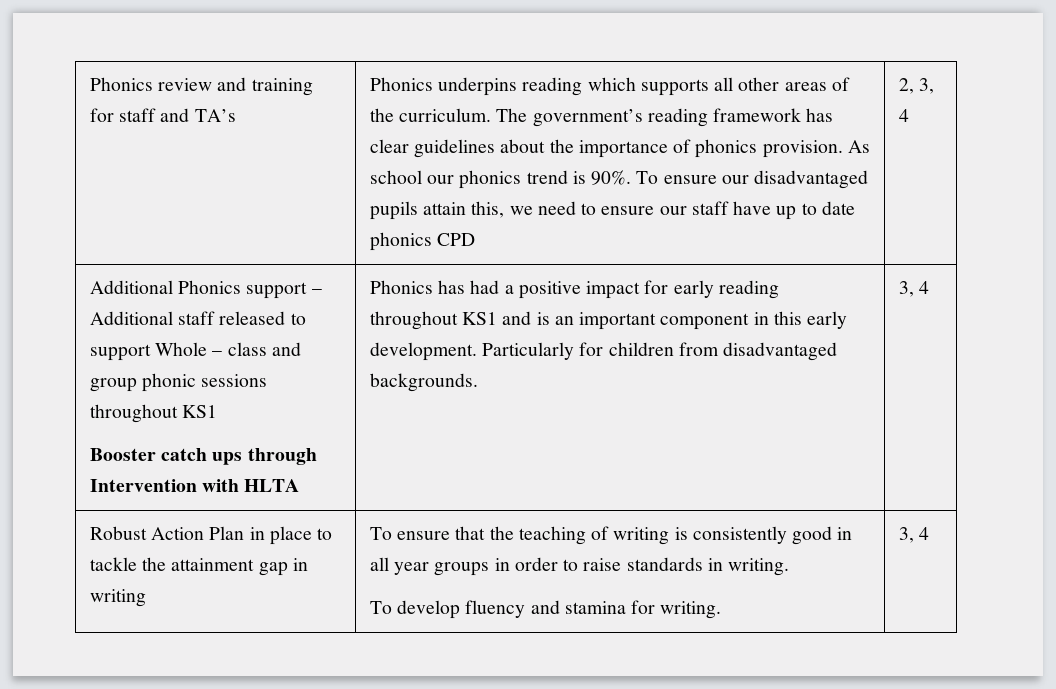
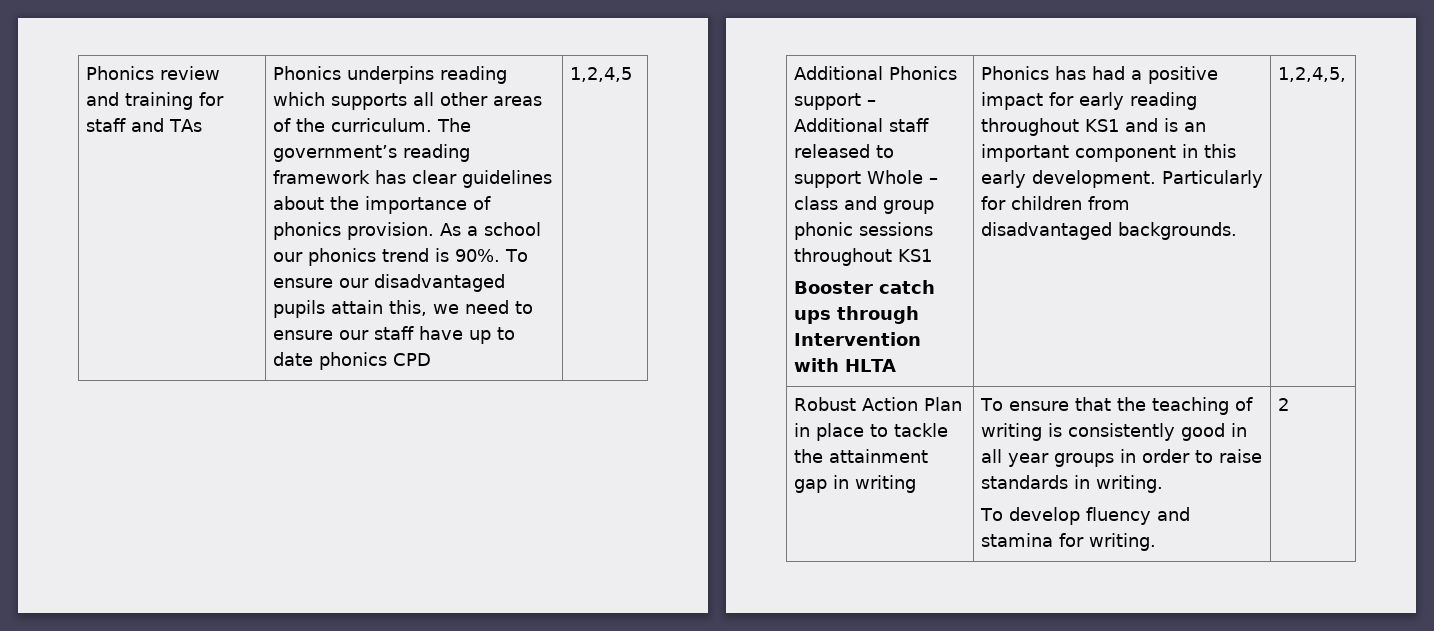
- Phonics review and training for staff and TA’s
+ Phonics review and training for staff and TAs
- As school our phonics trend is 90%.
+ As a school our phonics trend is 90%.
- 2, 3, 4
+ 1,2,4,5
- Particularly for children from disadvantaged backgrounds. | 3, 4
+ Particularly for children from disadvantaged backgrounds. | 1,2,4,5,
- To develop fluency and stamina for writing. | 3, 4
+ To develop fluency and stamina for writing. | 2

